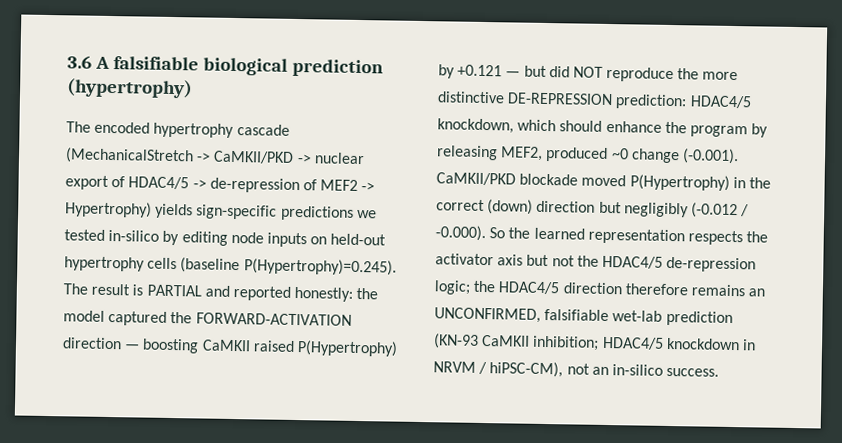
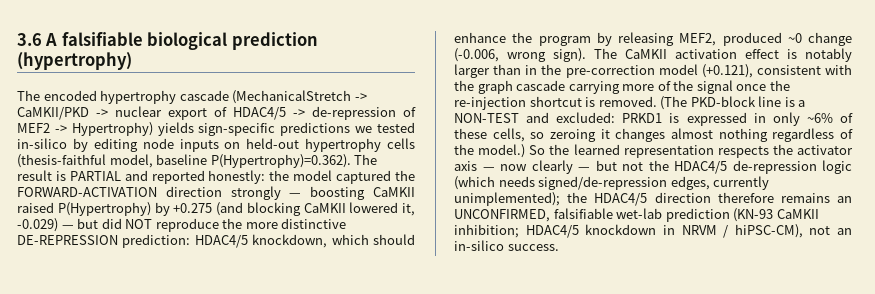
- The encoded hypertrophy cascade (MechanicalStretch -> CaMKII/PKD -> nuclear export of HDAC4/5 -> de-repression of MEF2 -> Hypertrophy) yields sign-specific predictions we tested in-silico by editing node inputs on held-out hypertrophy cells (baseline P(Hypertrophy)=0.245). The result is PARTIAL and reported honestly:
+ The encoded hypertrophy cascade (MechanicalStretch -> CaMKII/PKD -> nuclear export of HDAC4/5 -> de-repression of MEF2 -> Hypertrophy) yields sign-specific predictions we tested in-silico by editing node inputs on held-out hypertrophy cells (thesis-faithful model, baseline P(Hypertrophy)=0.362). The result is PARTIAL and reported honestly:
- the model captured the FORWARD-ACTIVATION direction — boosting CaMKII raised P(Hypertrophy) by +0.121 — but did NOT reproduce the more distinctive DE-REPRESSION prediction:
+ the model captured the FORWARD-ACTIVATION direction strongly — boosting CaMKII raised P(Hypertrophy) by +0.275 (and blocking CaMKII lowered it, -0.029) — but did NOT reproduce the more distinctive DE-REPRESSION prediction:
- HDAC4/5 knockdown, which should enhance the program by releasing MEF2, produced ~0 change (-0.001). CaMKII/PKD blockade moved P(Hypertrophy) in the correct (down) direction but negligibly (-0.012 / -0.000). So the learned representation respects the activator axis but not the HDAC4/5 de-repression logic;
+ HDAC4/5 knockdown, which should enhance the program by releasing MEF2, produced ~0 change (-0.006, wrong sign). The CaMKII activation effect is notably larger than in the pre-correction model (+0.121), consistent with the graph cascade carrying more of the signal once the re-injection shortcut is removed. (The PKD-block line is a NON-TEST and excluded: PRKD1 is expressed in only ~6% of these cells, so zeroing it changes almost nothing regardless of the model.) So the learned representation respects the activator axis — now clearly — but not the HDAC4/5 de-repression logic (which needs signed/de-repression edges, currently unimplemented);

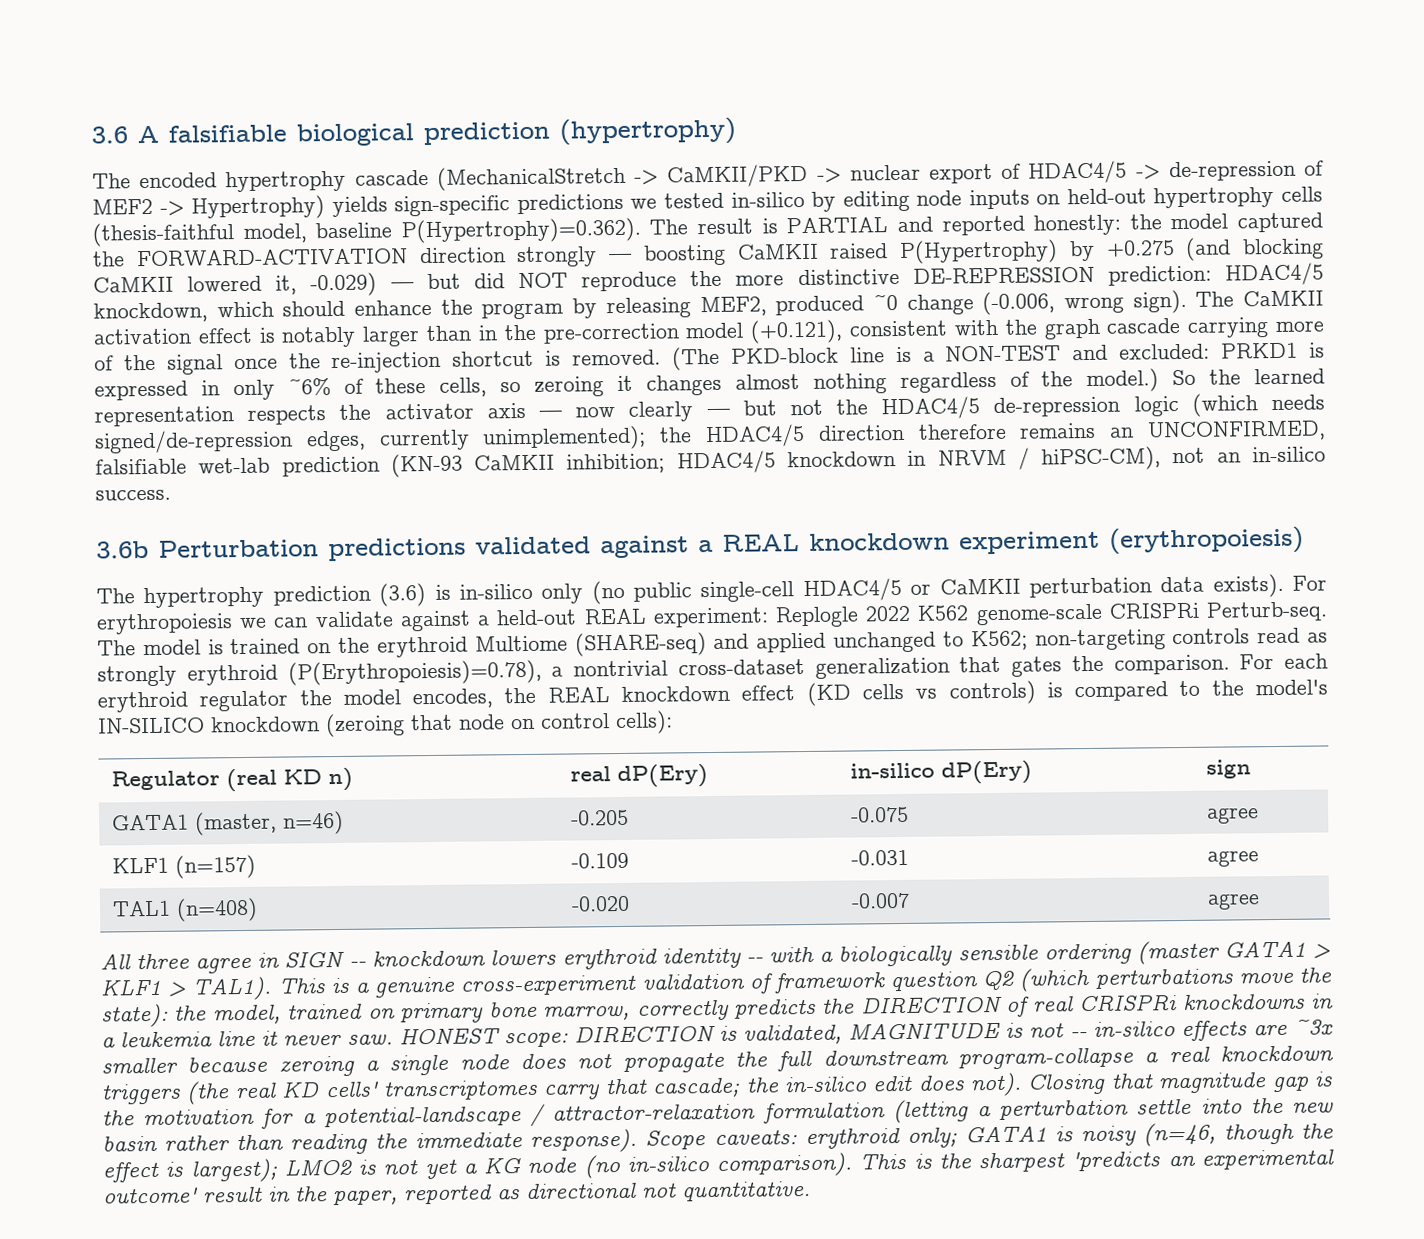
+ 3.6b Perturbation predictions validated against a REAL knockdown experiment (erythropoiesis)
+ The hypertrophy prediction (3.6) is in-silico only (no public single-cell HDAC4/5 or CaMKII perturbation data exists). For erythropoiesis we can validate against a held-out REAL experiment: Replogle 2022 K562 genome-scale CRISPRi Perturb-seq. The model is trained on the erythroid Multiome (SHARE-seq) and applied unchanged to K562; non-targeting controls read as strongly erythroid (P(Erythropoiesis)=0.78), a nontrivial cross-dataset generalization that gates the comparison. For each erythroid regulator the model encodes, the REAL knockdown effect (KD cells vs controls) is compared to the model's IN-SILICO knockdown (zeroing that node on control cells):
+ Regulator (real KD n) | real dP(Ery) | in-silico dP(Ery) | sign
+ GATA1 (master, n=46) | -0.205 | -0.075 | agree
+ KLF1 (n=157) | -0.109 | -0.031 | agree
+ TAL1 (n=408) | -0.020 | -0.007 | agree
+ All three agree in SIGN -- knockdown lowers erythroid identity -- with a biologically sensible ordering (master GATA1 > KLF1 > TAL1). This is a genuine cross-experiment validation of framework question Q2 (which perturbations move the state): the model, trained on primary bone marrow, correctly predicts the DIRECTION of real CRISPRi knockdowns in a leukemia line it never saw. HONEST scope: DIRECTION is validated, MAGNITUDE is not -- in-silico effects are ~3x smaller because zeroing a single node does not propagate the full downstream program-collapse a real knockdown triggers (the real KD cells' transcriptomes carry that cascade; the in-silico edit does not). Closing that magnitude gap is the motivation for a potential-landscape / attractor-relaxation formulation (letting a perturbation settle into the new basin rather than reading the immediate response). Scope caveats: erythroid only; GATA1 is noisy (n=46, though the effect is largest); LMO2 is not yet a KG node (no in-silico comparison). This is the sharpest 'predicts an experimental outcome' result in the paper, reported as directional not quantitative.

